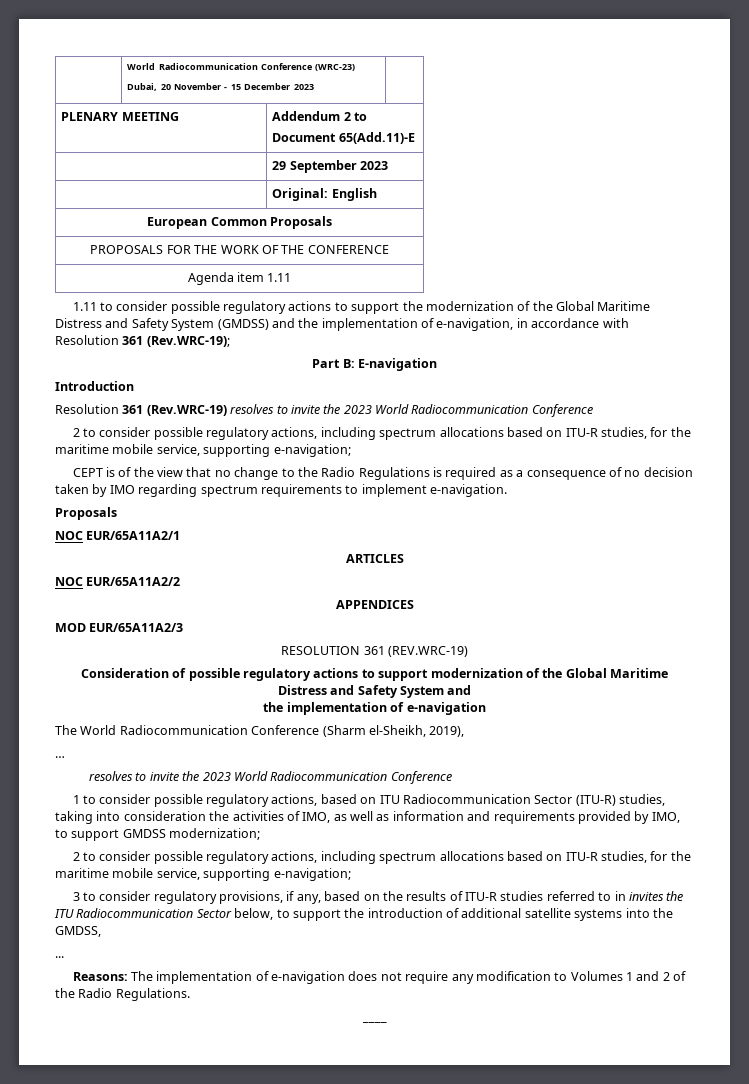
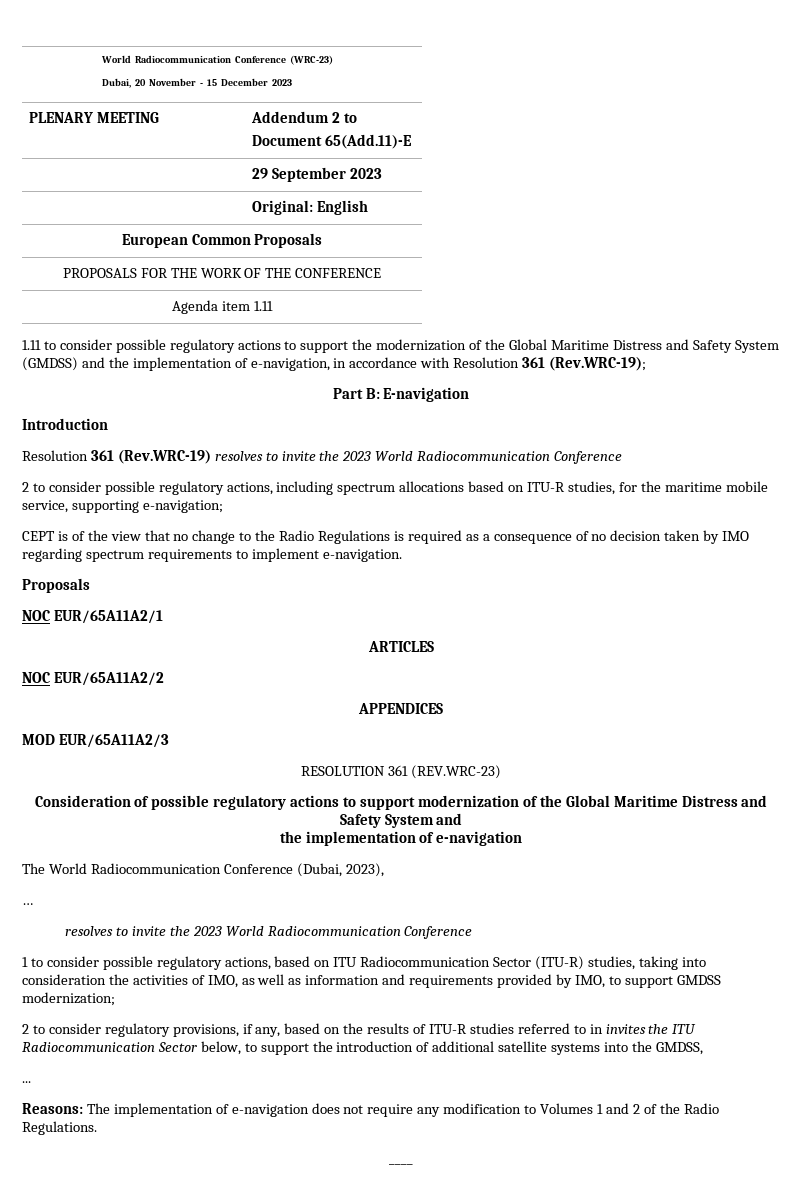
- RESOLUTION 361 (REV.WRC-19)
+ RESOLUTION 361 (REV.WRC-23)
- The World Radiocommunication Conference (Sharm el-Sheikh, 2019),
+ The World Radiocommunication Conference (Dubai, 2023),
  1 to consider possible regulatory actions, based on ITU Radiocommunication Sector (ITU-R) studies, taking into consideration the activities of IMO, as well as information and requirements provided by IMO, to support GMDSS modernization;
- 2 to consider possible regulatory actions, including spectrum allocations based on ITU-R studies, for the maritime mobile service, supporting e-navigation;
- 3 to consider regulatory provisions, if any, based on the results of ITU-R studies referred to in invites the ITU Radiocommunication Sector below, to support the introduction of additional satellite systems into the GMDSS,
+ 2 to consider regulatory provisions, if any, based on the results of ITU-R studies referred to in invites the ITU Radiocommunication Sector below, to support the introduction of additional satellite systems into the GMDSS,

